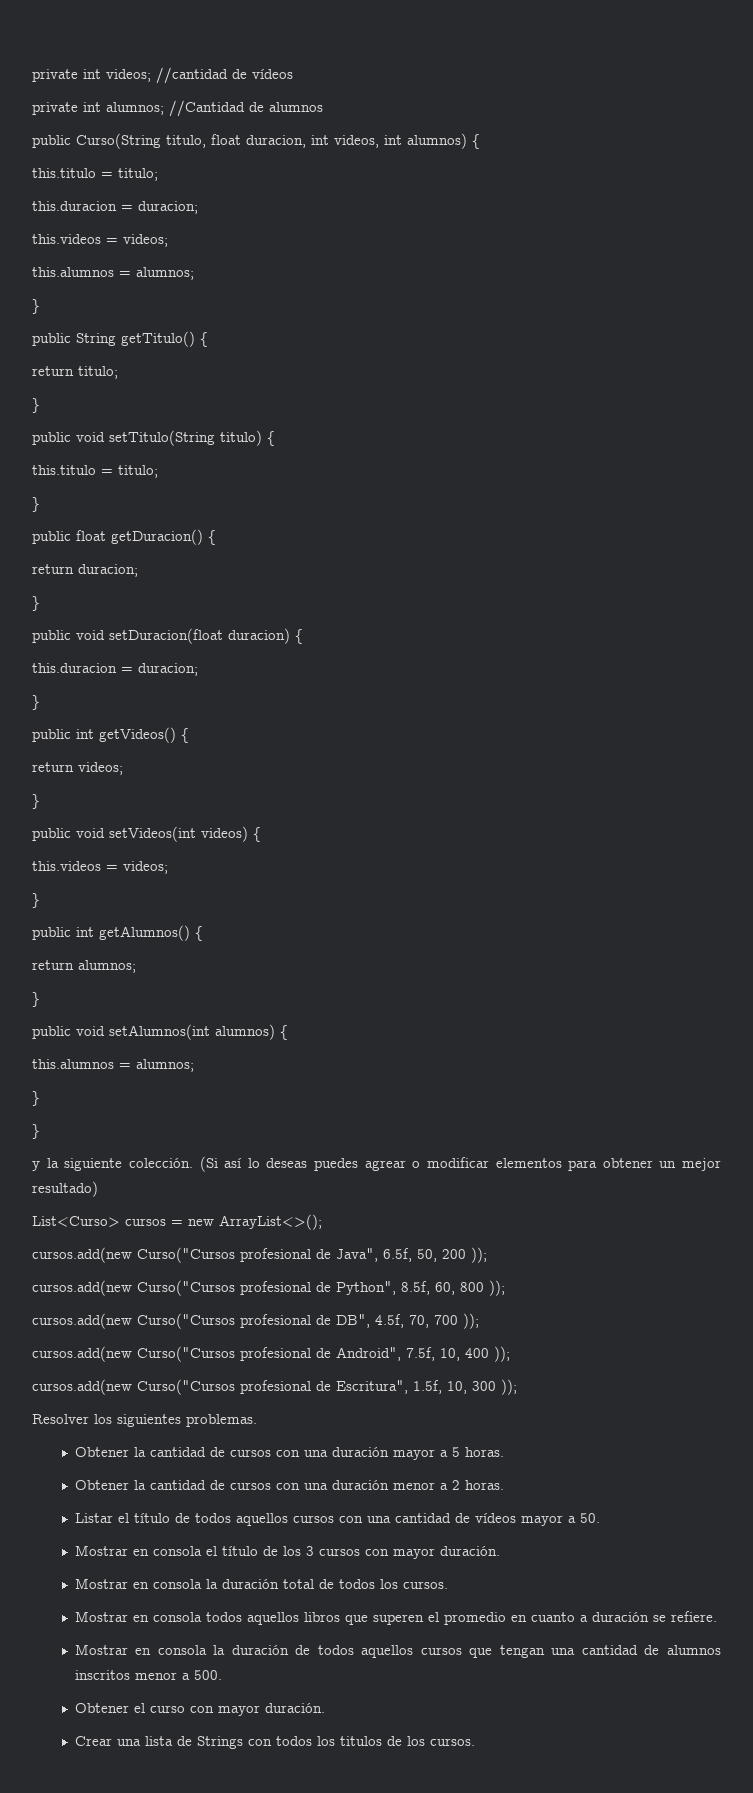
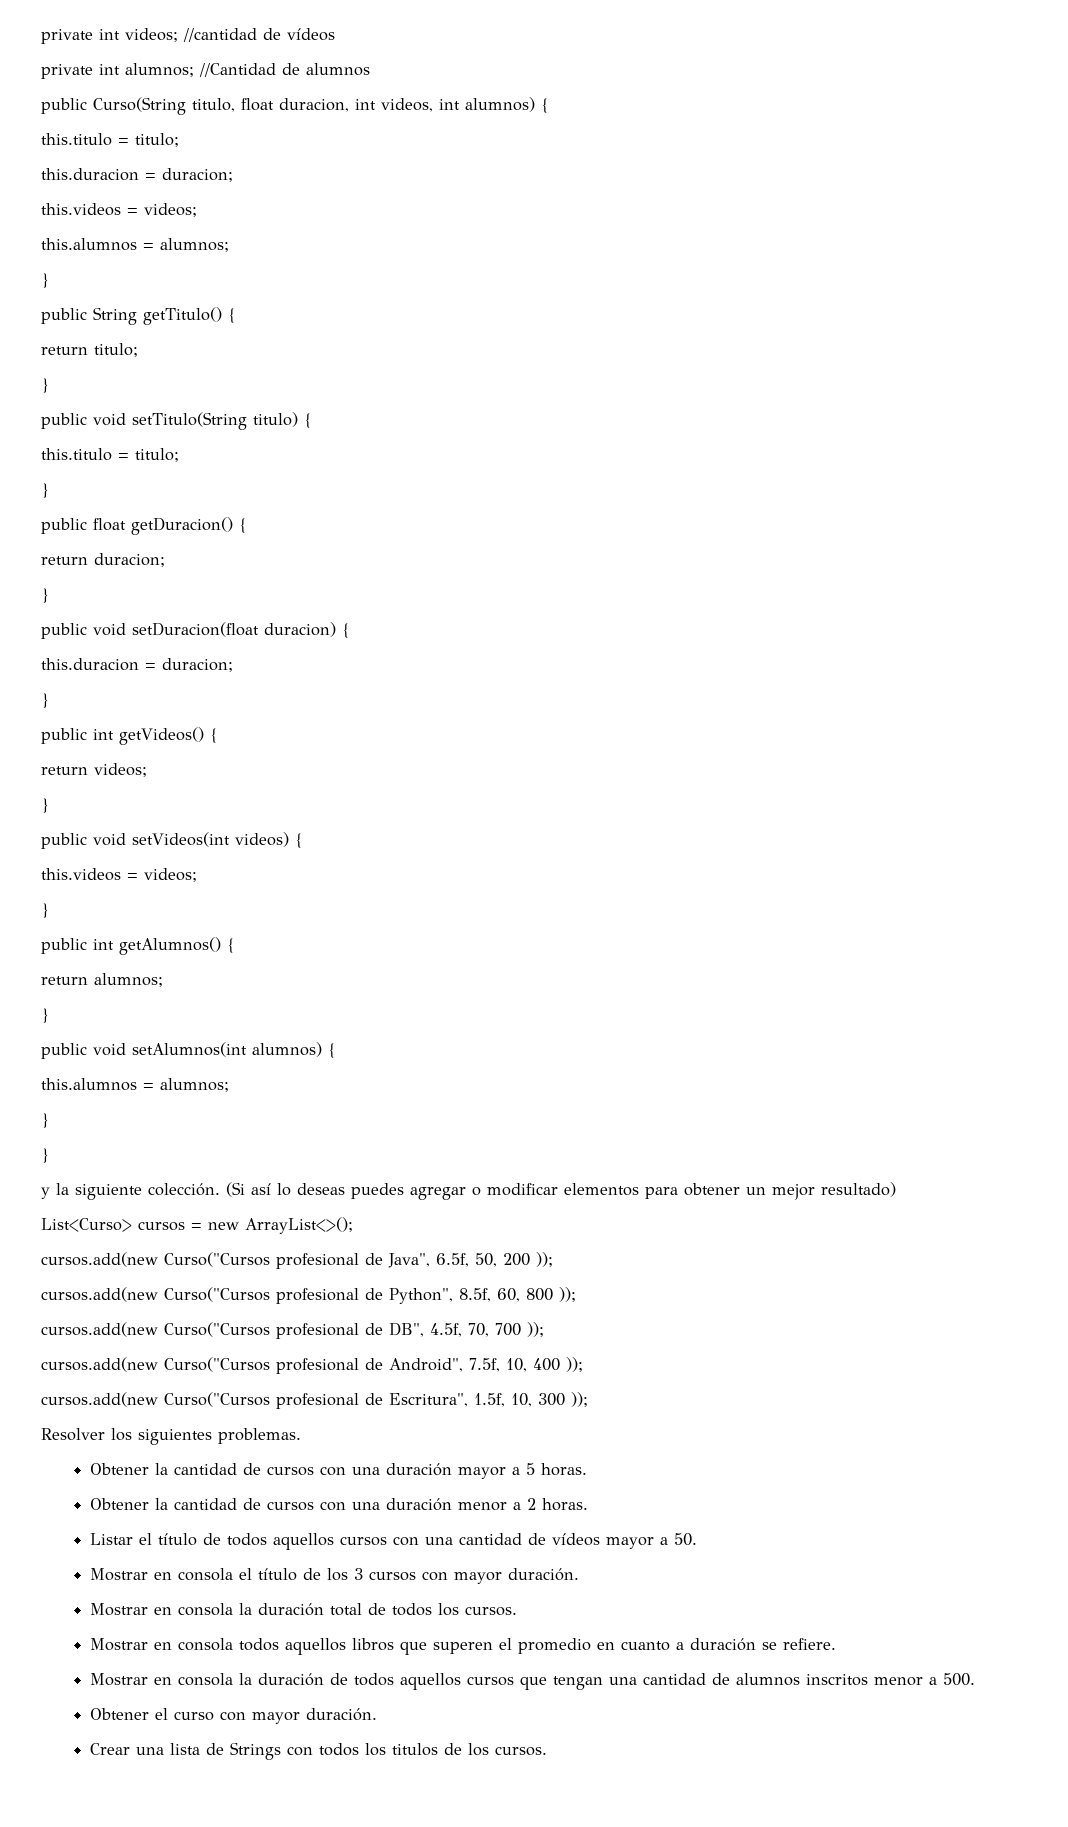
- (Si así lo deseas puedes agrear o modificar elementos para obtener un mejor resultado)
+ (Si así lo deseas puedes agregar o modificar elementos para obtener un mejor resultado)

